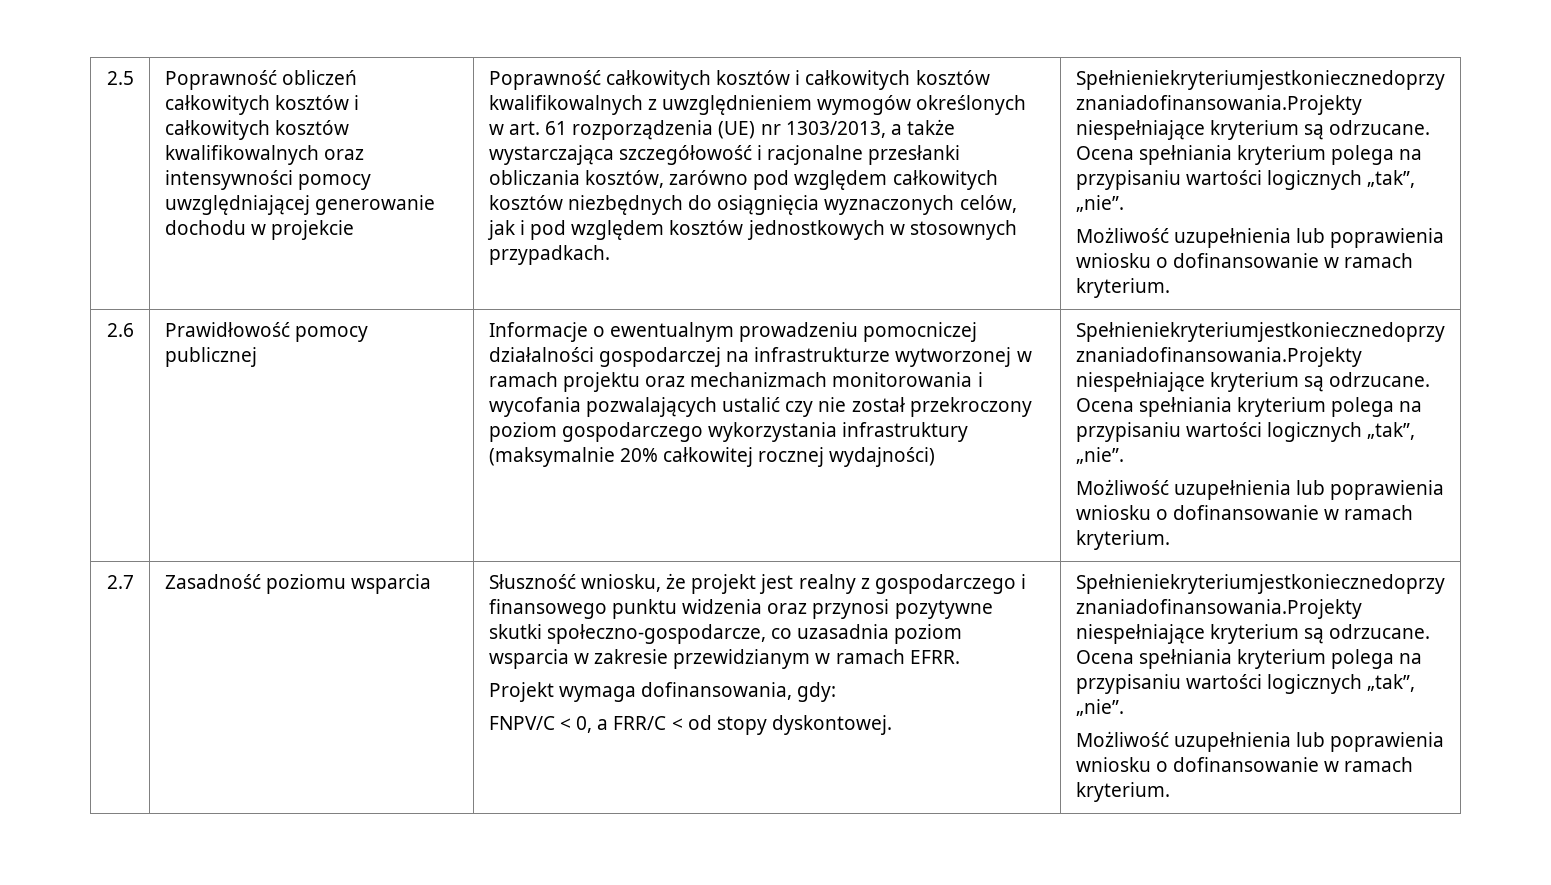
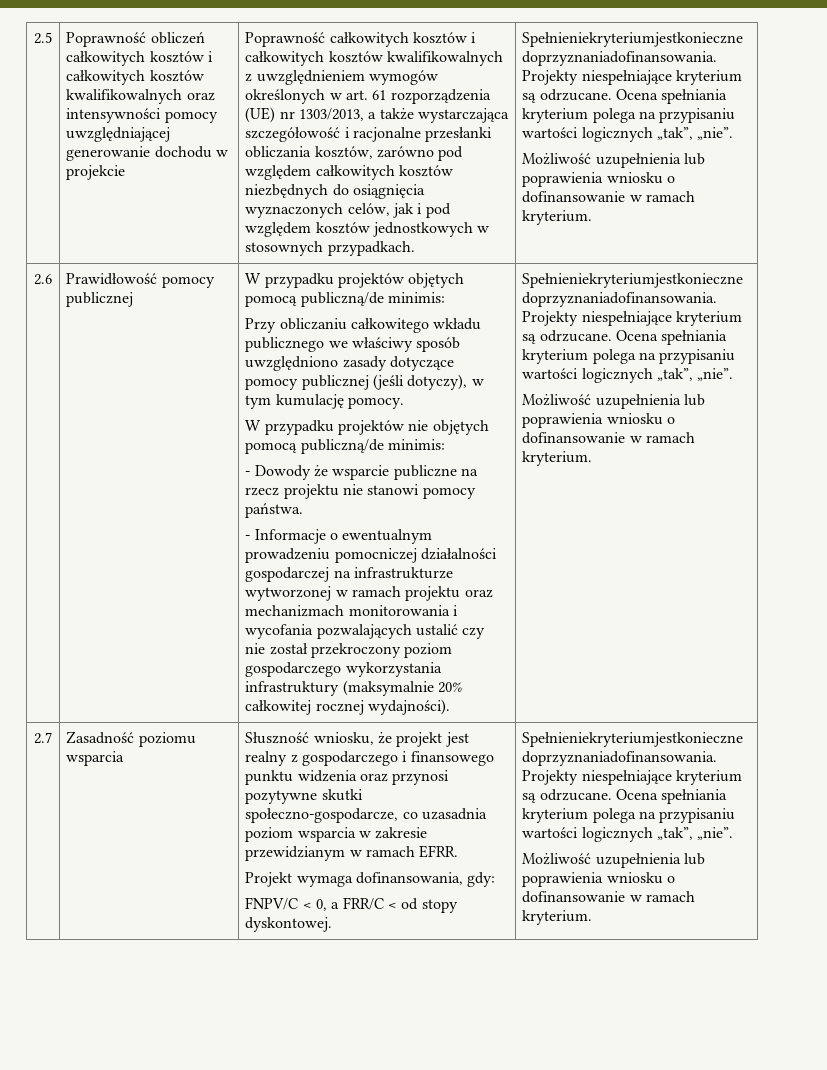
- Informacje o ewentualnym prowadzeniu pomocniczej działalności gospodarczej na infrastrukturze wytworzonej w ramach projektu oraz mechanizmach monitorowania i wycofania pozwalających ustalić czy nie został przekroczony poziom gospodarczego wykorzystania infrastruktury (maksymalnie 20% całkowitej rocznej wydajności)
+ W przypadku projektów objętych pomocą publiczną/de minimis:
+ Przy obliczaniu całkowitego wkładu publicznego we właściwy sposób uwzględniono zasady dotyczące pomocy publicznej (jeśli dotyczy), w tym kumulację pomocy.
+ W przypadku projektów nie objętych pomocą publiczną/de minimis:
+ - Dowody że wsparcie publiczne na rzecz projektu nie stanowi pomocy państwa.
+ - Informacje o ewentualnym prowadzeniu pomocniczej działalności gospodarczej na infrastrukturze wytworzonej w ramach projektu oraz mechanizmach monitorowania i wycofania pozwalających ustalić czy nie został przekroczony poziom gospodarczego wykorzystania infrastruktury (maksymalnie 20% całkowitej rocznej wydajności).

